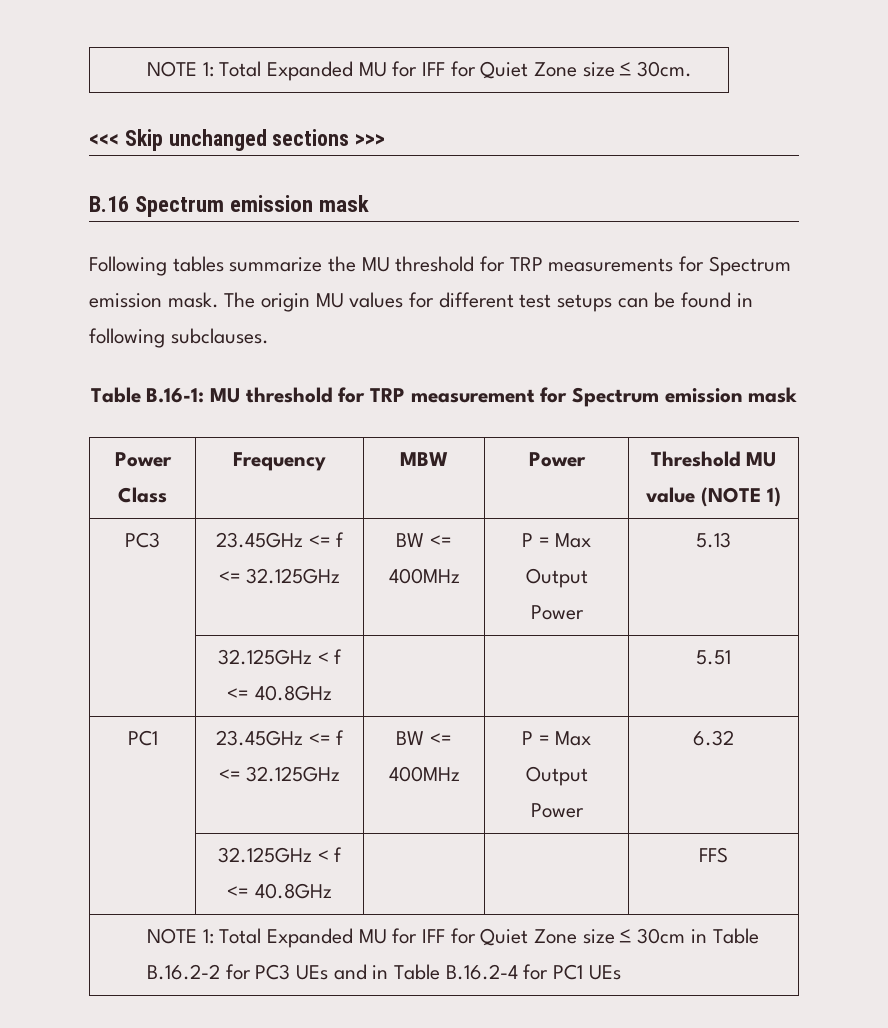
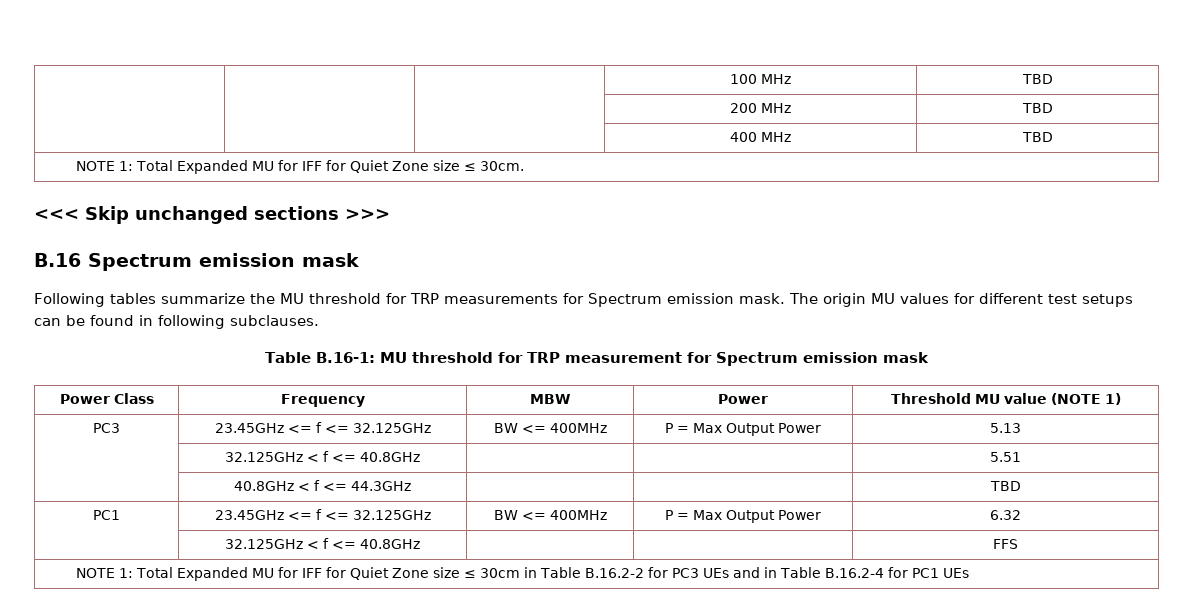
+ | | | 100 MHz | TBD
+ | | | 200 MHz | TBD
+ | | | 400 MHz | TBD
+ | 40.8GHz < f <= 44.3GHz | | | TBD

